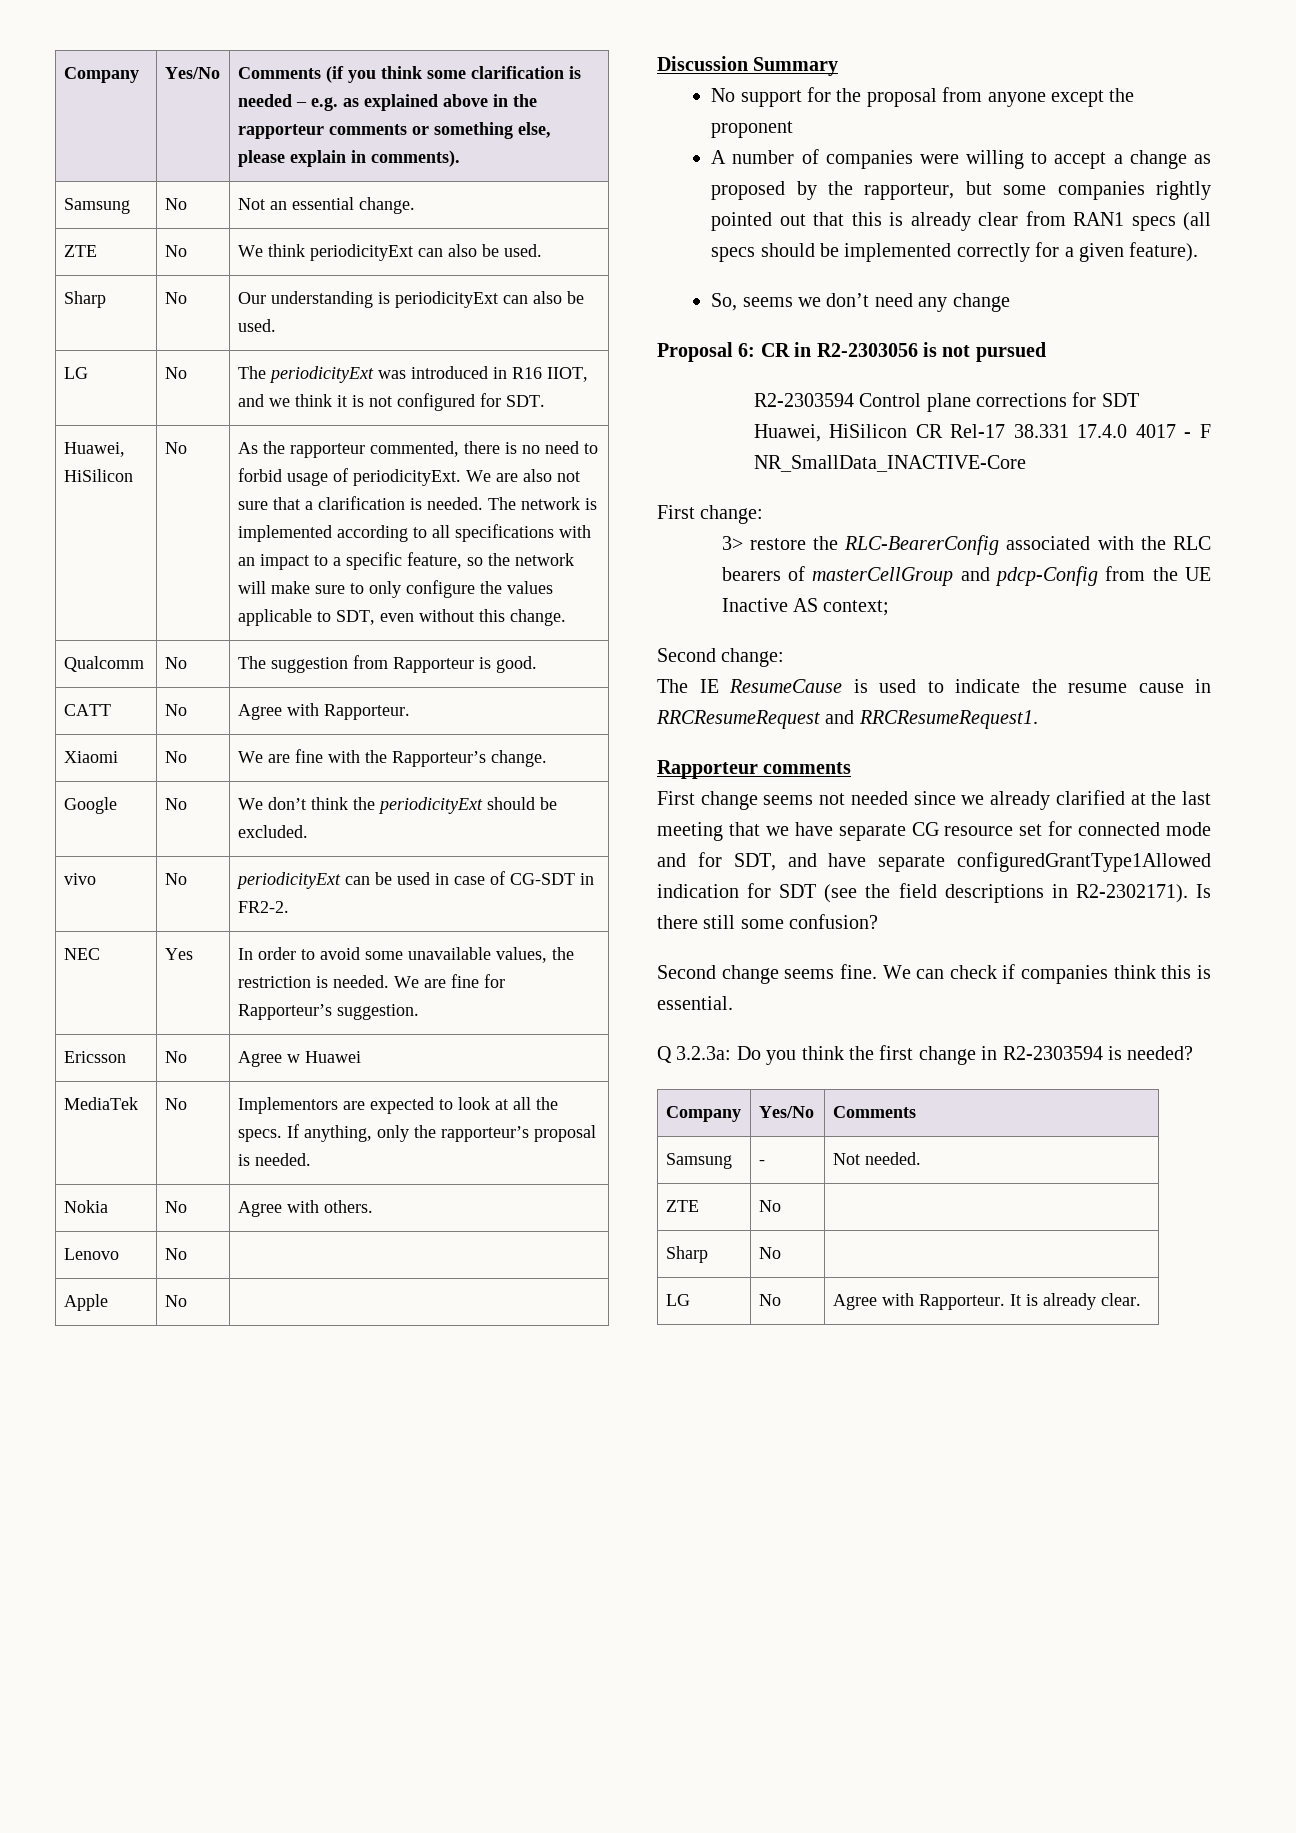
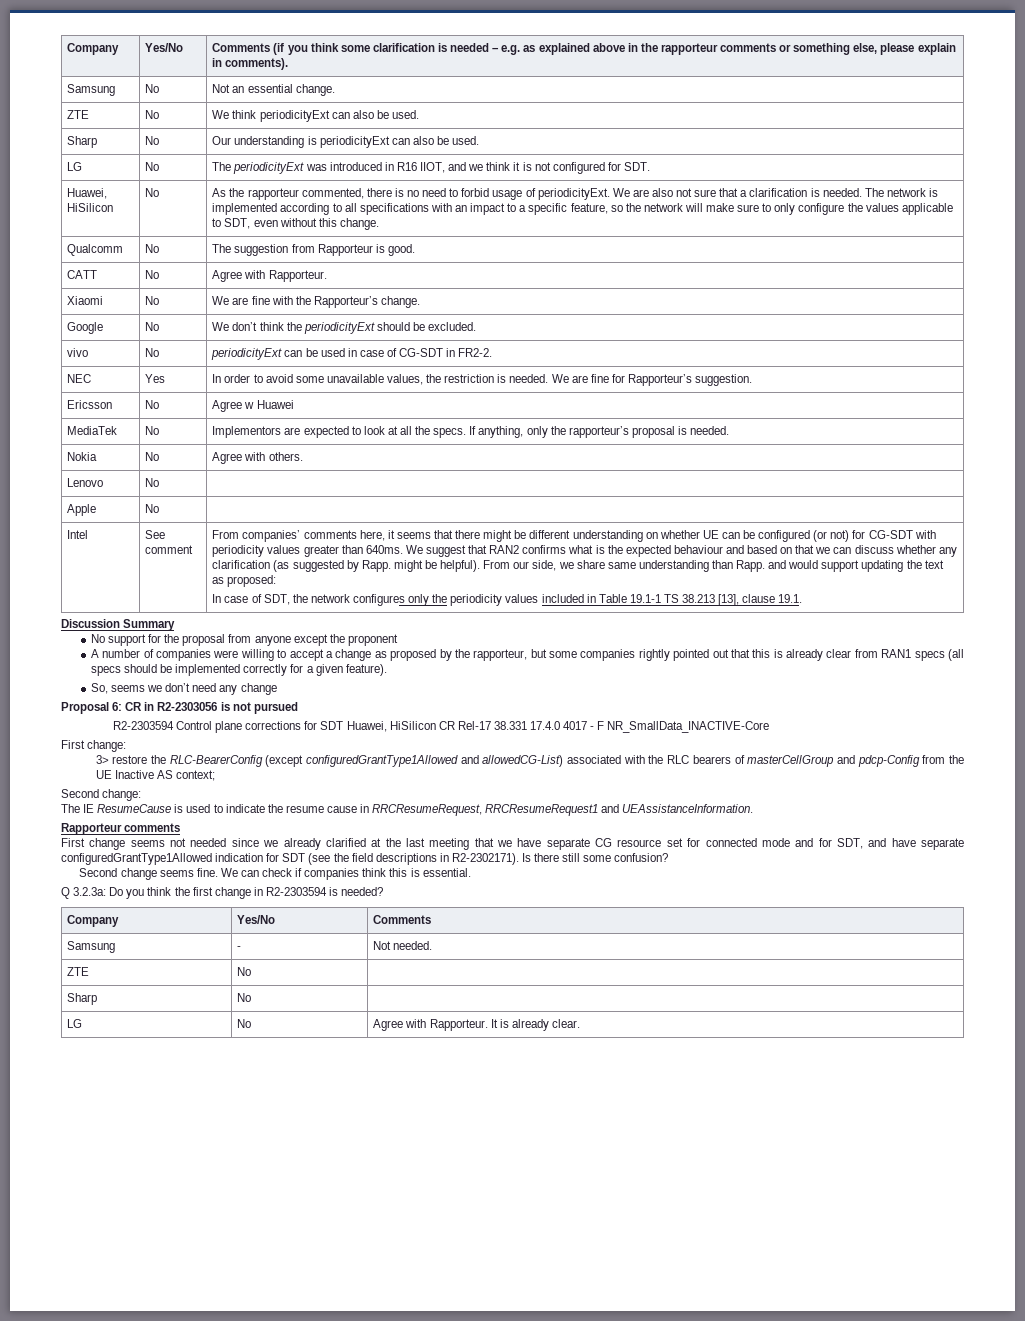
+ Intel | See comment | From companies’ comments here, it seems that there might be different understanding on whether UE can be configured (or not) for CG-SDT with periodicity values greater than 640ms. We suggest that RAN2 confirms what is the expected behaviour and based on that we can discuss whether any clarification (as suggested by Rapp. might be helpful). From our side, we share same understanding than Rapp. and would support updating the text as proposed:
+ In case of SDT, the network configures only the periodicity values included in Table 19.1-1 TS 38.213 [13], clause 19.1.
- 3> restore the RLC-BearerConfig associated with the RLC bearers of masterCellGroup and pdcp-Config from the UE Inactive AS context;
+ 3> restore the RLC-BearerConfig (except configuredGrantType1Allowed and allowedCG-List) associated with the RLC bearers of masterCellGroup and pdcp-Config from the UE Inactive AS context;
- The IE ResumeCause is used to indicate the resume cause in RRCResumeRequest and RRCResumeRequest1.
+ The IE ResumeCause is used to indicate the resume cause in RRCResumeRequest, RRCResumeRequest1 and UEAssistanceInformation.

